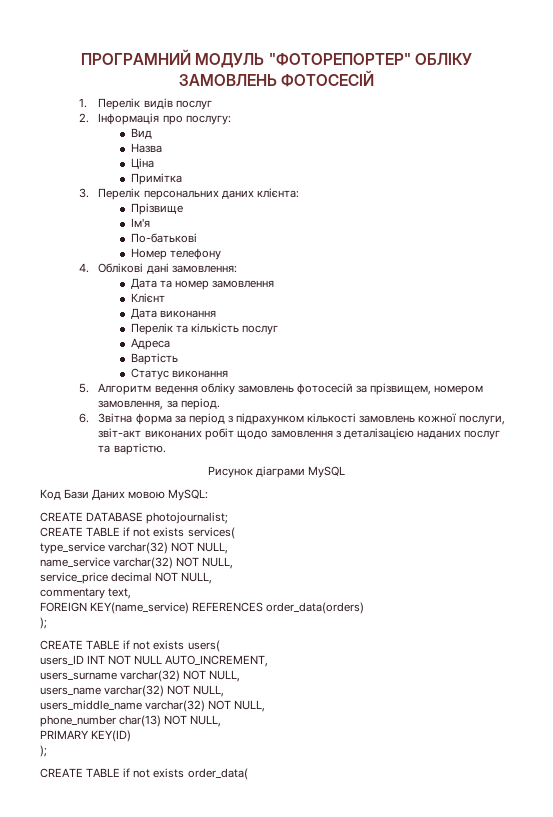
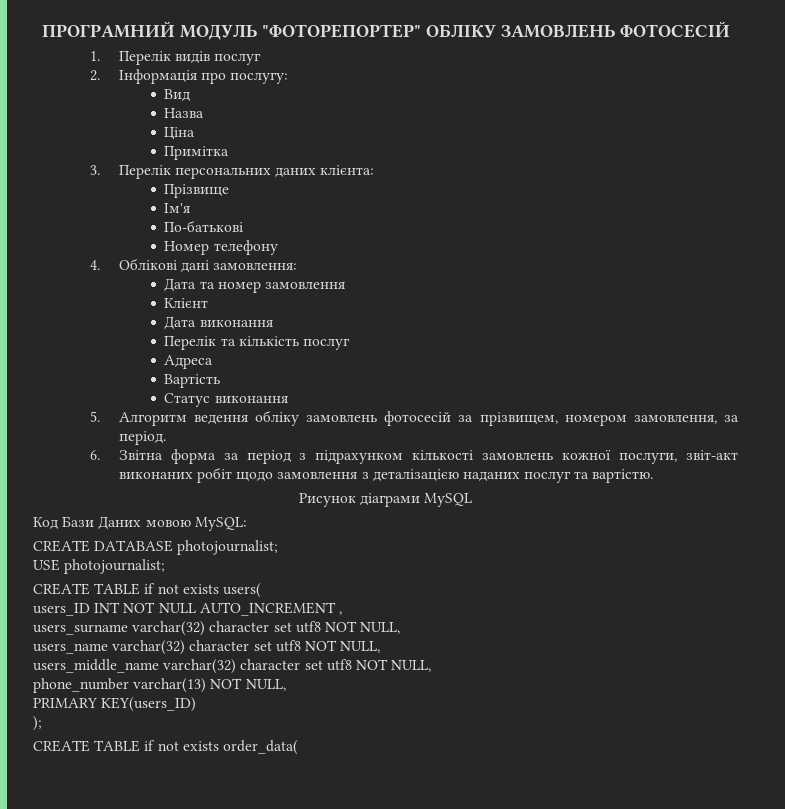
- CREATE TABLE if not exists services(
- type_service varchar(32) NOT NULL,
- name_service varchar(32) NOT NULL,
- service_price decimal NOT NULL,
- commentary text,
- FOREIGN KEY(name_service) REFERENCES order_data(orders)
- );
+ USE photojournalist;
- users_ID INT NOT NULL AUTO_INCREMENT,
+ users_ID INT NOT NULL AUTO_INCREMENT ,
- users_surname varchar(32) NOT NULL,
+ users_surname varchar(32) character set utf8 NOT NULL,
- users_name varchar(32) NOT NULL,
+ users_name varchar(32) character set utf8 NOT NULL,
- users_middle_name varchar(32) NOT NULL,
+ users_middle_name varchar(32) character set utf8 NOT NULL,
- phone_number char(13) NOT NULL,
+ phone_number varchar(13) NOT NULL,
- PRIMARY KEY(ID)
+ PRIMARY KEY(users_ID)

